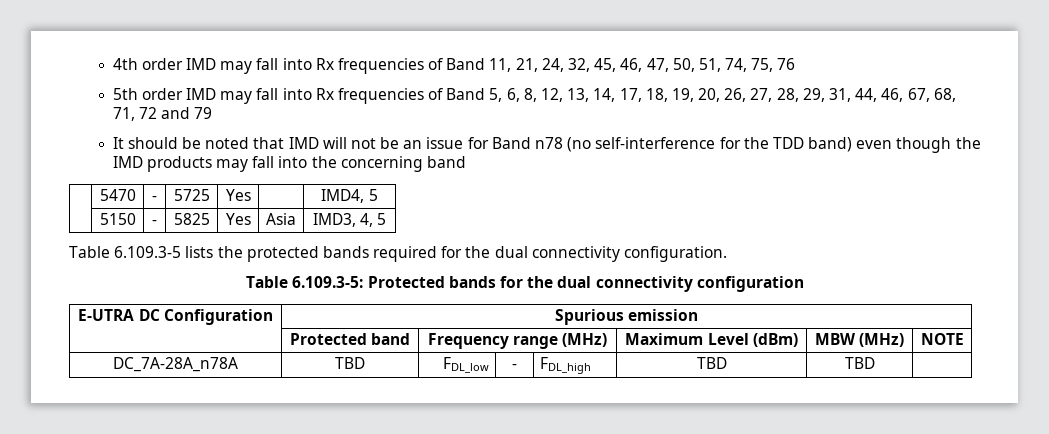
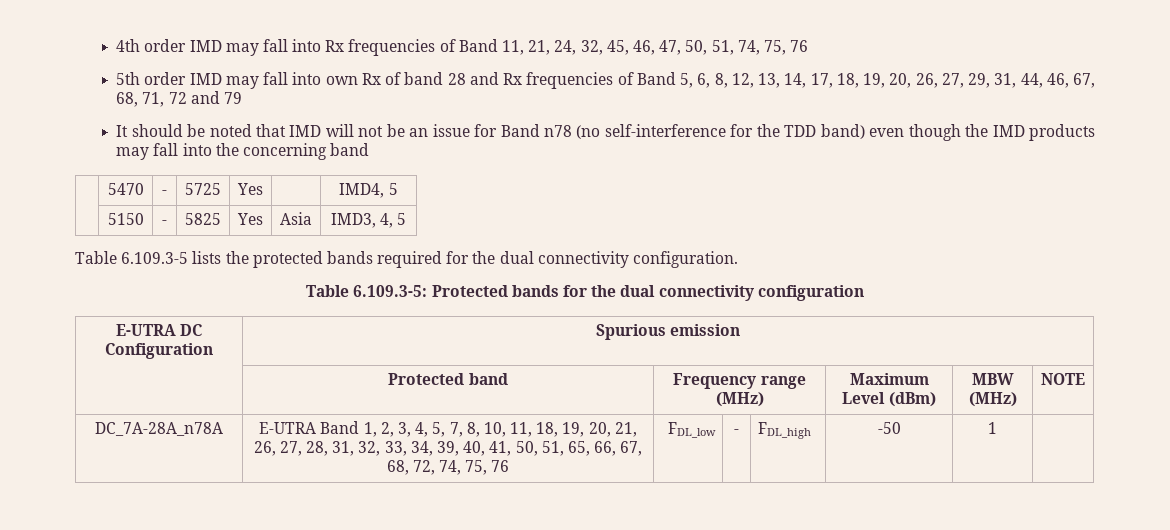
- 5th order IMD may fall into Rx frequencies of Band 5, 6, 8, 12, 13, 14, 17, 18, 19, 20, 26, 27, 28, 29, 31, 44, 46, 67, 68, 71, 72 and 79
+ 5th order IMD may fall into own Rx of band 28 and Rx frequencies of Band 5, 6, 8, 12, 13, 14, 17, 18, 19, 20, 26, 27, 29, 31, 44, 46, 67, 68, 71, 72 and 79
- DC_7A-28A_n78A | TBD
+ DC_7A-28A_n78A | E-UTRA Band 1, 2, 3, 4, 5, 7, 8, 10, 11, 18, 19, 20, 21, 26, 27, 28, 31, 32, 33, 34, 39, 40, 41, 50, 51, 65, 66, 67, 68, 72, 74, 75, 76
- TBD | TBD
+ -50 | 1

